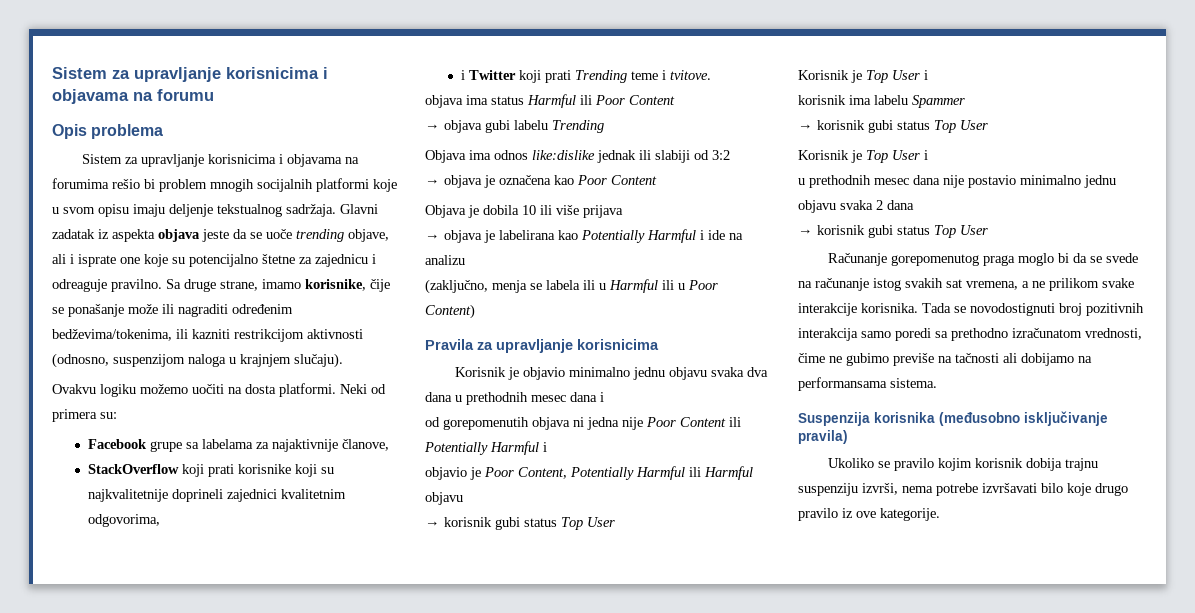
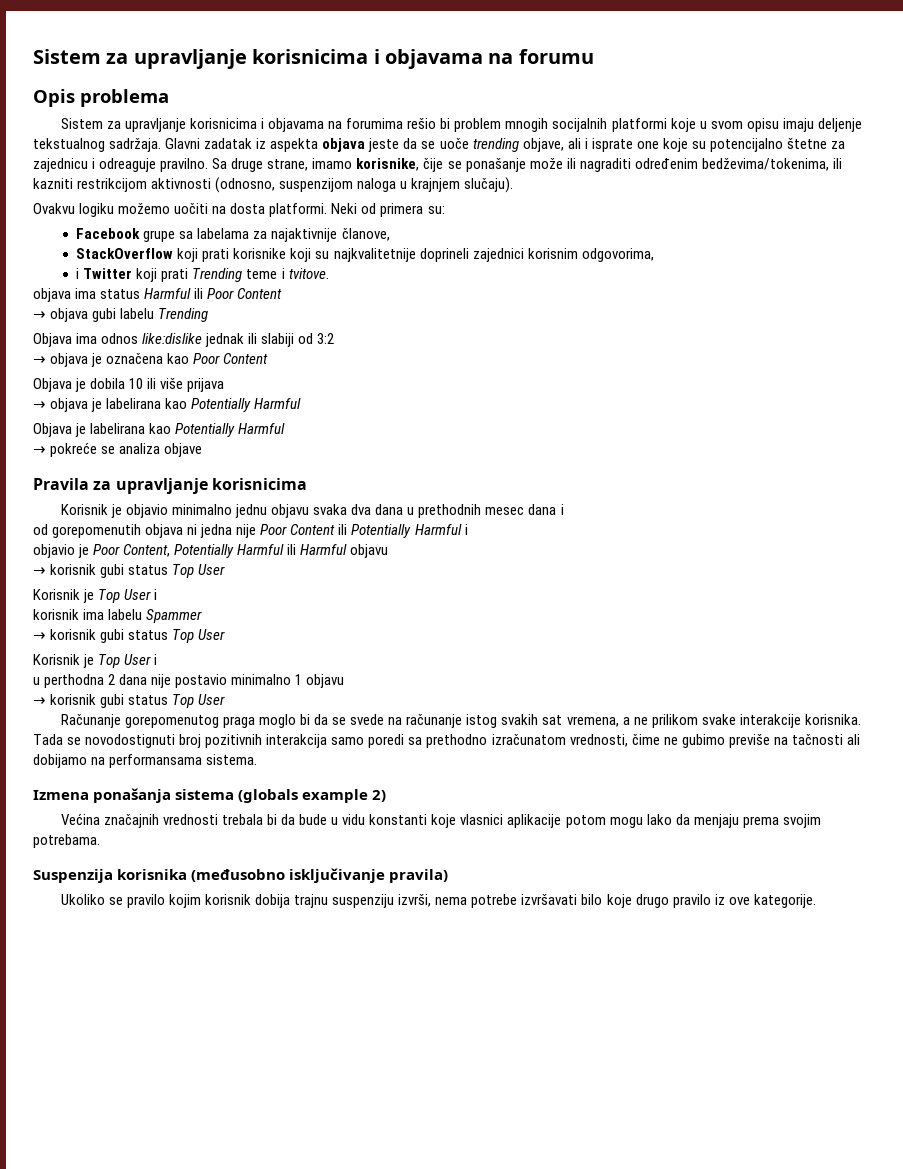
- StackOverflow koji prati korisnike koji su najkvalitetnije doprineli zajednici kvalitetnim odgovorima,
+ StackOverflow koji prati korisnike koji su najkvalitetnije doprineli zajednici korisnim odgovorima,
- → objava je labelirana kao Potentially Harmful i ide na analizu
- (zaključno, menja se labela ili u Harmful ili u Poor Content)
+ → objava je labelirana kao Potentially Harmful
+ Objava je labelirana kao Potentially Harmful
+ → pokreće se analiza objave
- u prethodnih mesec dana nije postavio minimalno jednu objavu svaka 2 dana
+ u perthodna 2 dana nije postavio minimalno 1 objavu
+ Izmena ponašanja sistema (globals example 2)
+ Većina značajnih vrednosti trebala bi da bude u vidu konstanti koje vlasnici aplikacije potom mogu lako da menjaju prema svojim potrebama.

